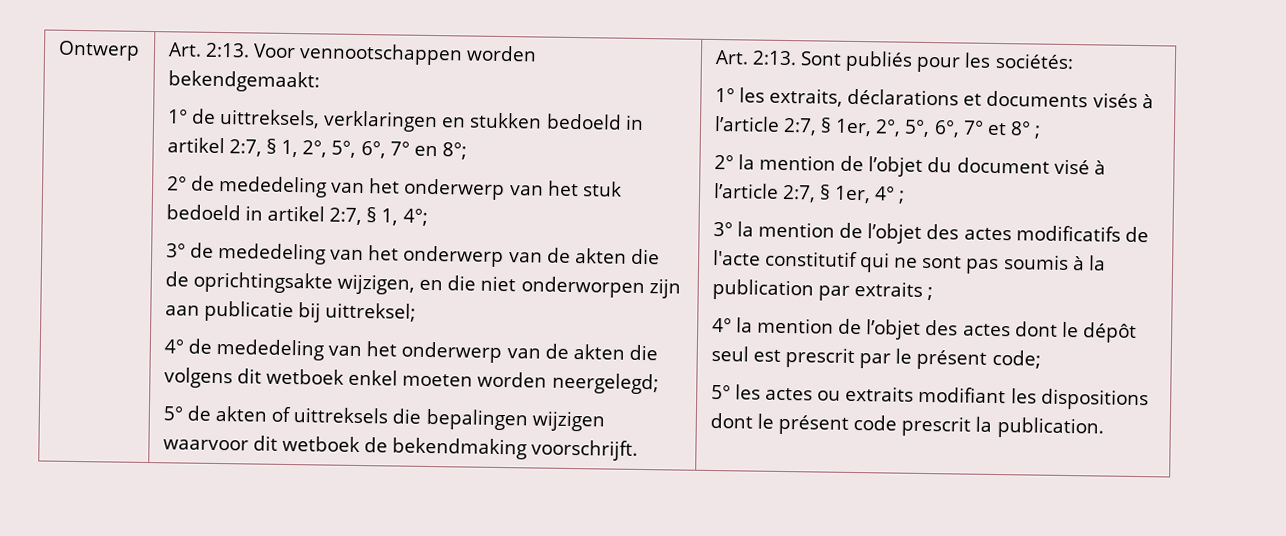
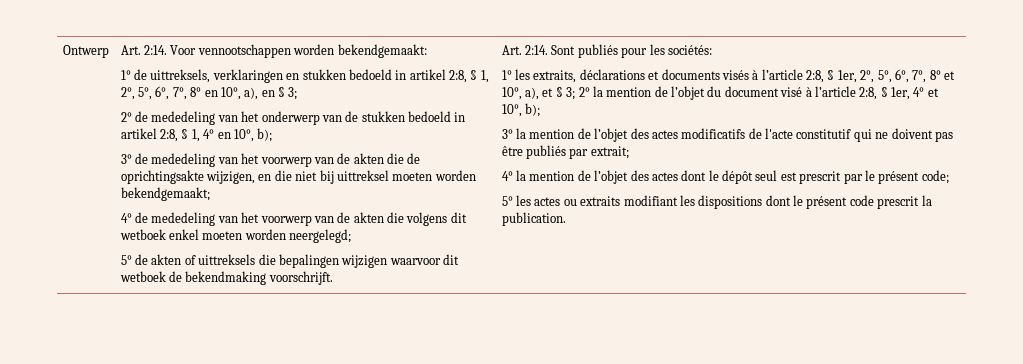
- Ontwerp | Art. 2:13.
+ Ontwerp | Art. 2:14.
- 1° de uittreksels, verklaringen en stukken bedoeld in artikel 2:7, § 1, 2°, 5°, 6°, 7° en 8°;
+ 1° de uittreksels, verklaringen en stukken bedoeld in artikel 2:8, § 1, 2°, 5°, 6°, 7°, 8° en 10°, a), en § 3;
- 2° de mededeling van het onderwerp van het stuk bedoeld in artikel 2:7, § 1, 4°;
+ 2° de mededeling van het onderwerp van de stukken bedoeld in artikel 2:8, § 1, 4° en 10°, b);
- 3° de mededeling van het onderwerp van de akten die de oprichtingsakte wijzigen, en die niet onderworpen zijn aan publicatie bij uittreksel;
+ 3° de mededeling van het voorwerp van de akten die de oprichtingsakte wijzigen, en die niet bij uittreksel moeten worden bekendgemaakt;
- 4° de mededeling van het onderwerp van de akten die volgens dit wetboek enkel moeten worden neergelegd;
+ 4° de mededeling van het voorwerp van de akten die volgens dit wetboek enkel moeten worden neergelegd;
- 5° de akten of uittreksels die bepalingen wijzigen waarvoor dit wetboek de bekendmaking voorschrijft. | Art. 2:13.
+ 5° de akten of uittreksels die bepalingen wijzigen waarvoor dit wetboek de bekendmaking voorschrijft. | Art. 2:14.
- 1° les extraits, déclarations et documents visés à l’article 2:7, § 1er, 2°, 5°, 6°, 7° et 8° ;
- 2° la mention de l’objet du document visé à l’article 2:7, § 1er, 4° ;
+ 1° les extraits, déclarations et documents visés à l’article 2:8, § 1er, 2°, 5°, 6°, 7°, 8° et 10°, a), et § 3; 2° la mention de l’objet du document visé à l’article 2:8, § 1er, 4° et 10°, b);
- 3° la mention de l’objet des actes modificatifs de l'acte constitutif qui ne sont pas soumis à la publication par extraits ;
+ 3° la mention de l’objet des actes modificatifs de l'acte constitutif qui ne doivent pas être publiés par extrait;

